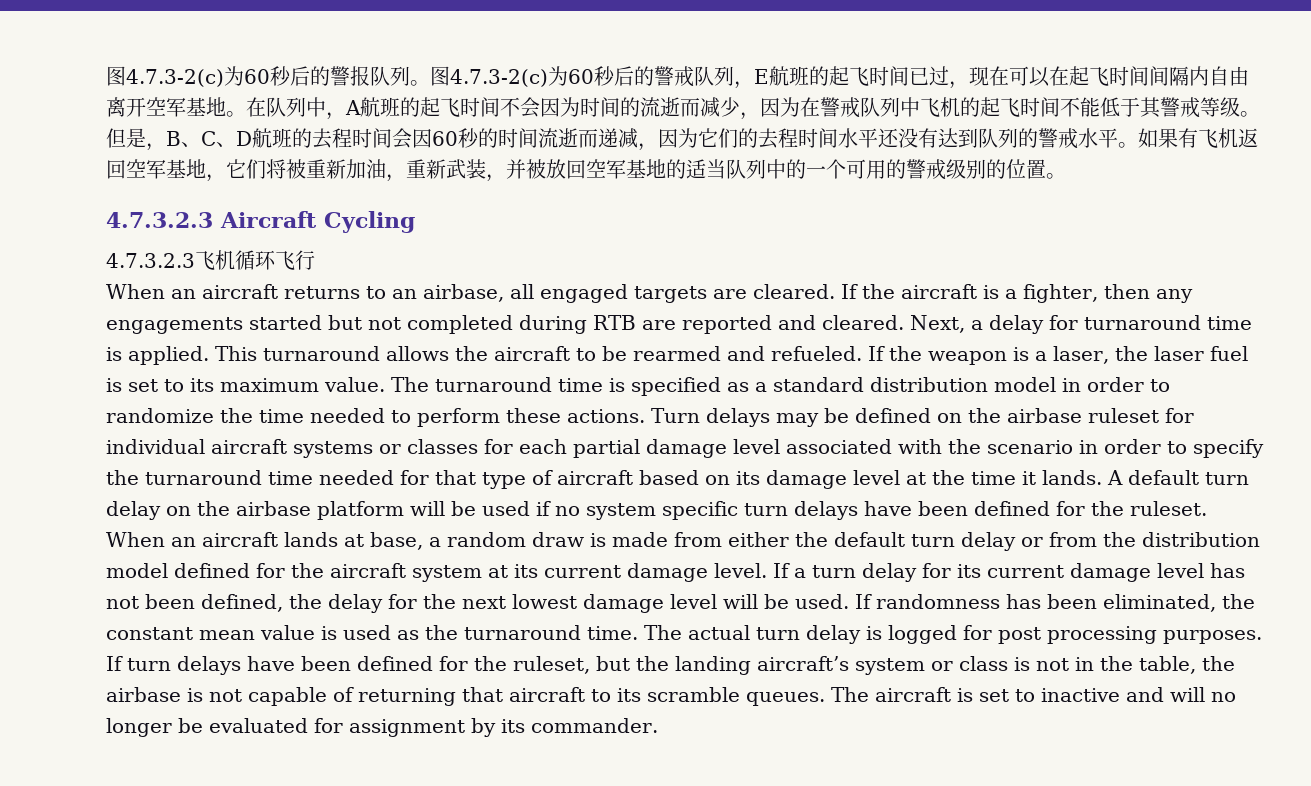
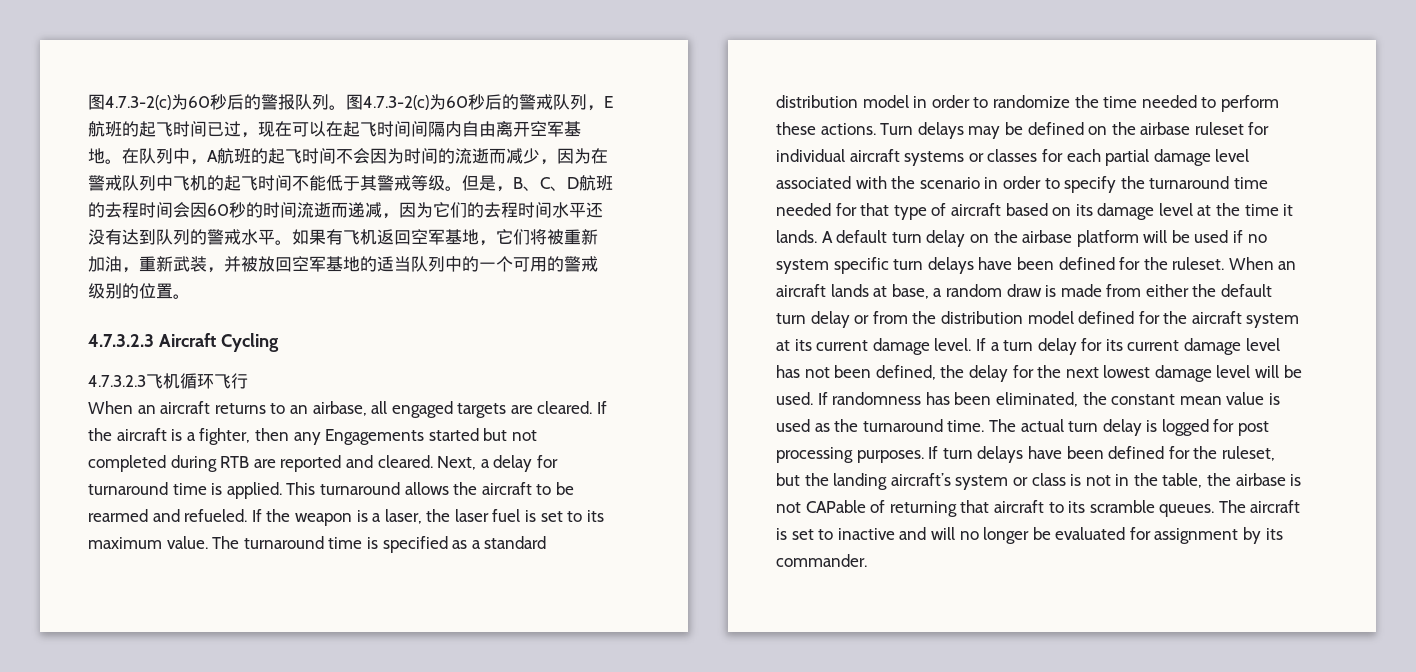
- If the aircraft is a fighter, then any engagements started but not completed during RTB are reported and cleared.
+ If the aircraft is a fighter, then any Engagements started but not completed during RTB are reported and cleared.
- If turn delays have been defined for the ruleset, but the landing aircraft’s system or class is not in the table, the airbase is not capable of returning that aircraft to its scramble queues.
+ If turn delays have been defined for the ruleset, but the landing aircraft’s system or class is not in the table, the airbase is not CAPable of returning that aircraft to its scramble queues.

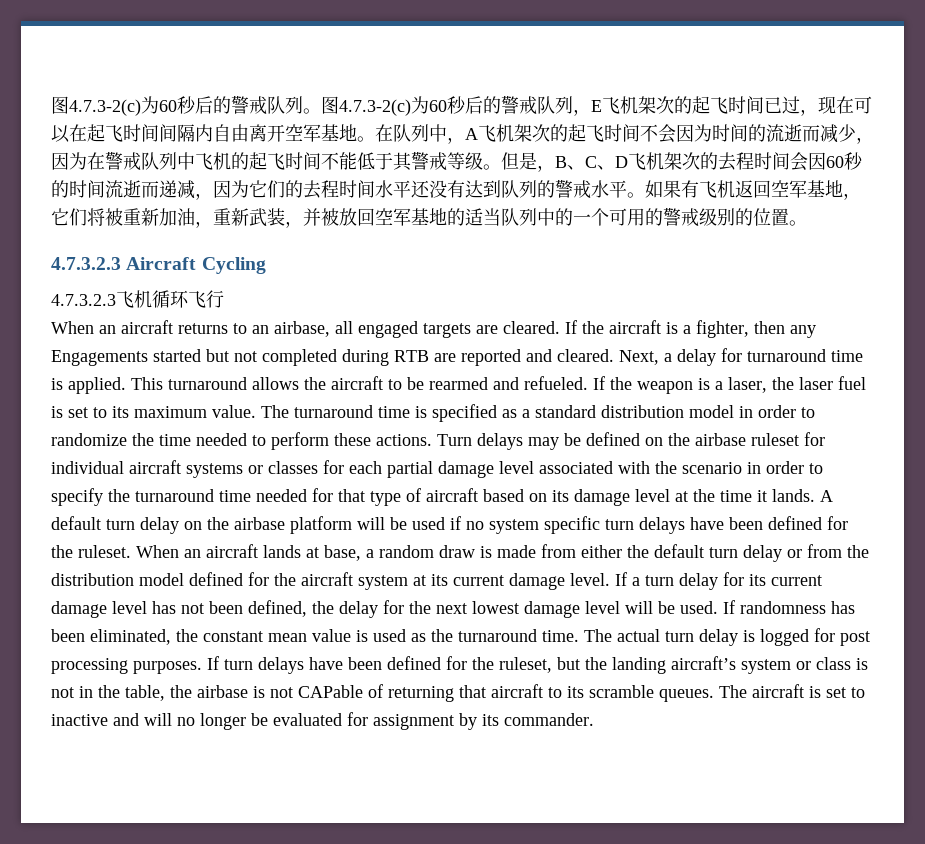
- 图4.7.3-2(c)为60秒后的警报队列。
+ 图4.7.3-2(c)为60秒后的警戒队列。
- 图4.7.3-2(c)为60秒后的警戒队列，E航班的起飞时间已过，现在可以在起飞时间间隔内自由离开空军基地。
+ 图4.7.3-2(c)为60秒后的警戒队列，E飞机架次的起飞时间已过，现在可以在起飞时间间隔内自由离开空军基地。
- 在队列中，A航班的起飞时间不会因为时间的流逝而减少，因为在警戒队列中飞机的起飞时间不能低于其警戒等级。
+ 在队列中，A飞机架次的起飞时间不会因为时间的流逝而减少，因为在警戒队列中飞机的起飞时间不能低于其警戒等级。
- 但是，B、C、D航班的去程时间会因60秒的时间流逝而递减，因为它们的去程时间水平还没有达到队列的警戒水平。
+ 但是，B、C、D飞机架次的去程时间会因60秒的时间流逝而递减，因为它们的去程时间水平还没有达到队列的警戒水平。

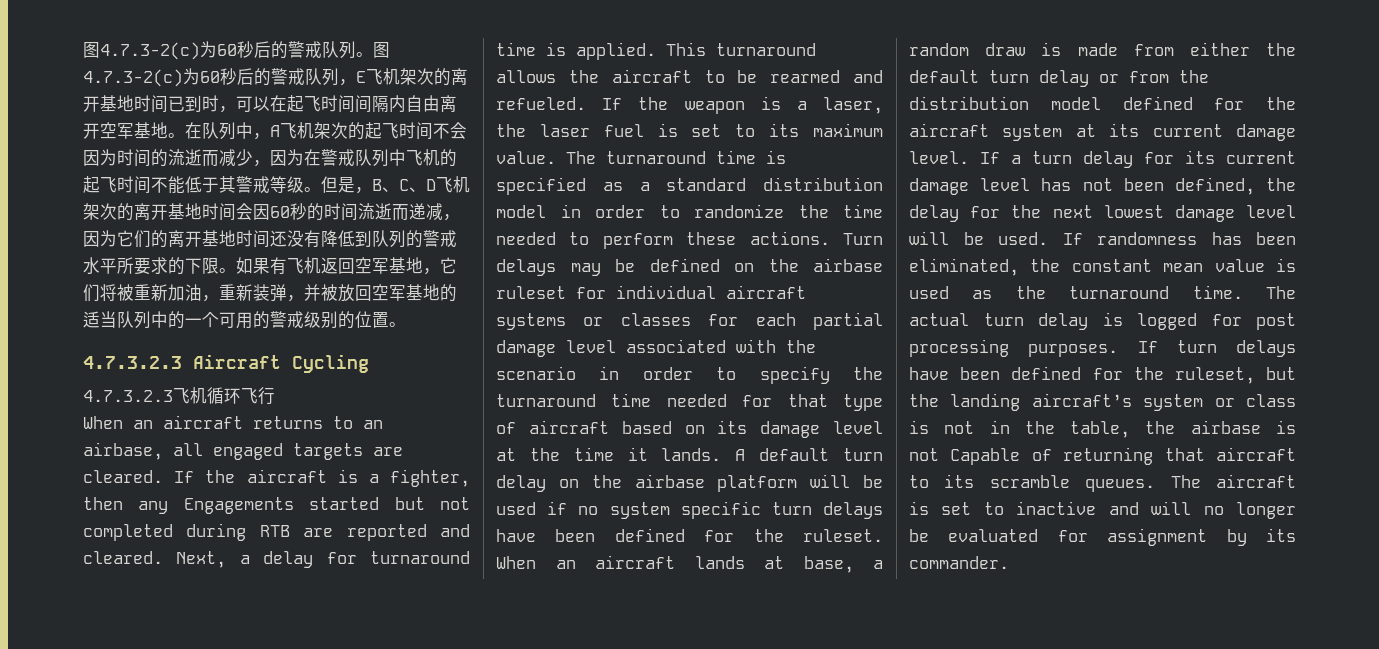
- 图4.7.3-2(c)为60秒后的警戒队列，E飞机架次的起飞时间已过，现在可以在起飞时间间隔内自由离开空军基地。
+ 图4.7.3-2(c)为60秒后的警戒队列，E飞机架次的离开基地时间已到时，可以在起飞时间间隔内自由离开空军基地。
- 但是，B、C、D飞机架次的去程时间会因60秒的时间流逝而递减，因为它们的去程时间水平还没有达到队列的警戒水平。
+ 但是，B、C、D飞机架次的离开基地时间会因60秒的时间流逝而递减，因为它们的离开基地时间还没有降低到队列的警戒水平所要求的下限。
- 如果有飞机返回空军基地，它们将被重新加油，重新武装，并被放回空军基地的适当队列中的一个可用的警戒级别的位置。
+ 如果有飞机返回空军基地，它们将被重新加油，重新装弹，并被放回空军基地的适当队列中的一个可用的警戒级别的位置。
- If turn delays have been defined for the ruleset, but the landing aircraft’s system or class is not in the table, the airbase is not CAPable of returning that aircraft to its scramble queues.
+ If turn delays have been defined for the ruleset, but the landing aircraft’s system or class is not in the table, the airbase is not Capable of returning that aircraft to its scramble queues.

